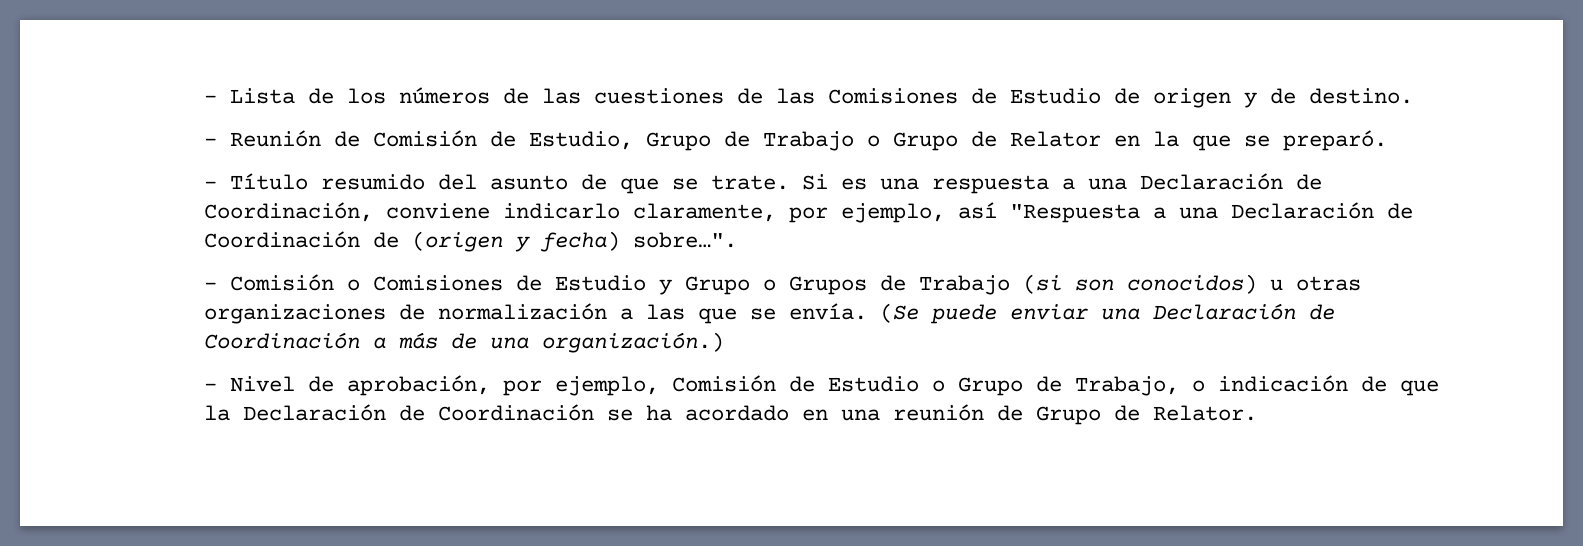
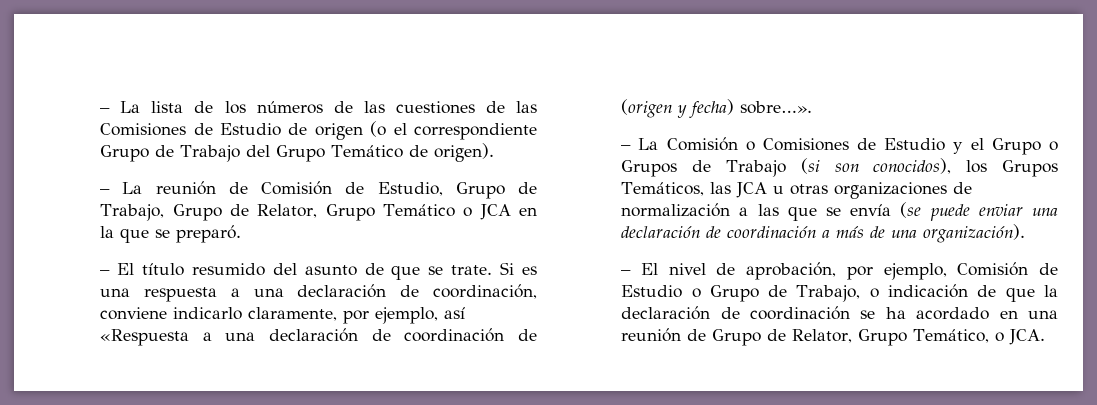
- – Lista de los números de las cuestiones de las Comisiones de Estudio de origen y de destino.
- – Reunión de Comisión de Estudio, Grupo de Trabajo o Grupo de Relator en la que se preparó.
+ – La lista de los números de las cuestiones de las Comisiones de Estudio de origen (o el correspondiente Grupo de Trabajo del Grupo Temático de origen).
+ – La reunión de Comisión de Estudio, Grupo de Trabajo, Grupo de Relator, Grupo Temático o JCA en la que se preparó.
- – Título resumido del asunto de que se trate.
+ – El título resumido del asunto de que se trate.
- Si es una respuesta a una Declaración de Coordinación, conviene indicarlo claramente, por ejemplo, así "Respuesta a una Declaración de Coordinación de (origen y fecha) sobre…".
- – Comisión o Comisiones de Estudio y Grupo o Grupos de Trabajo (si son conocidos) u otras organizaciones de normalización a las que se envía. (Se puede enviar una Declaración de Coordinación a más de una organización.)
- – Nivel de aprobación, por ejemplo, Comisión de Estudio o Grupo de Trabajo, o indicación de que la Declaración de Coordinación se ha acordado en una reunión de Grupo de Relator.
+ Si es una respuesta a una declaración de coordinación, conviene indicarlo claramente, por ejemplo, así «Respuesta a una declaración de coordinación de (origen y fecha) sobre…».
+ – La Comisión o Comisiones de Estudio y el Grupo o Grupos de Trabajo (si son conocidos), los Grupos Temáticos, las JCA u otras organizaciones de normalización a las que se envía (se puede enviar una declaración de coordinación a más de una organización).
+ – El nivel de aprobación, por ejemplo, Comisión de Estudio o Grupo de Trabajo, o indicación de que la declaración de coordinación se ha acordado en una reunión de Grupo de Relator, Grupo Temático, o JCA.

